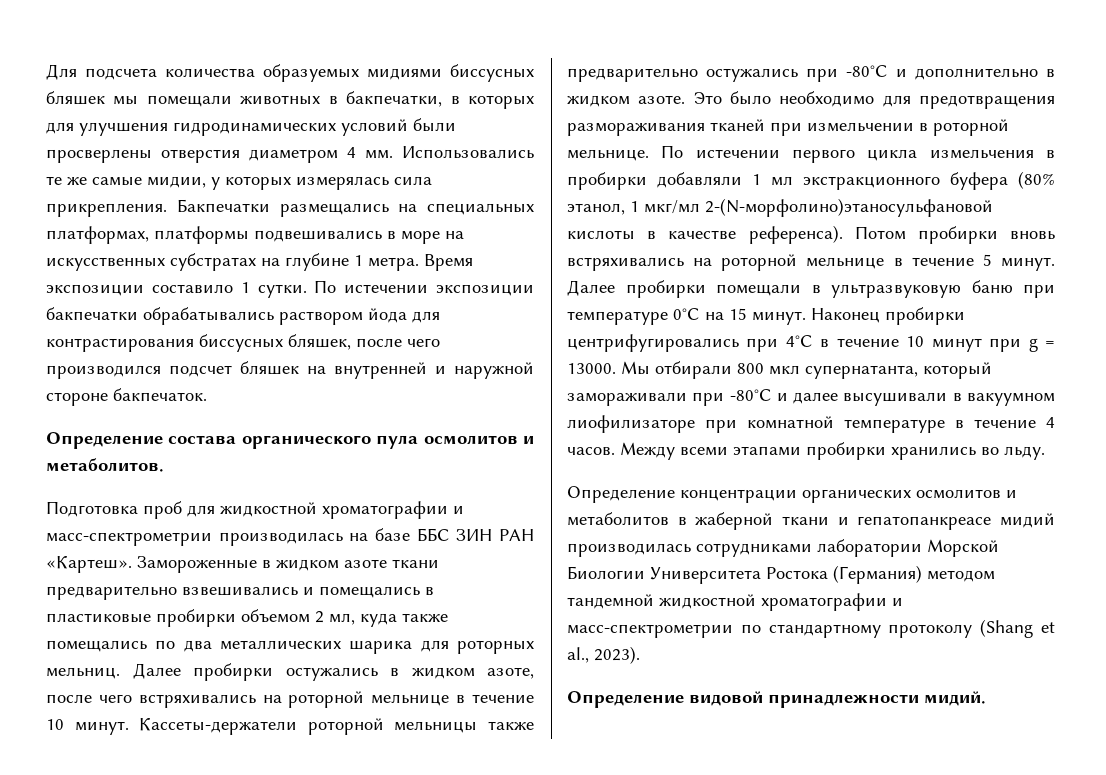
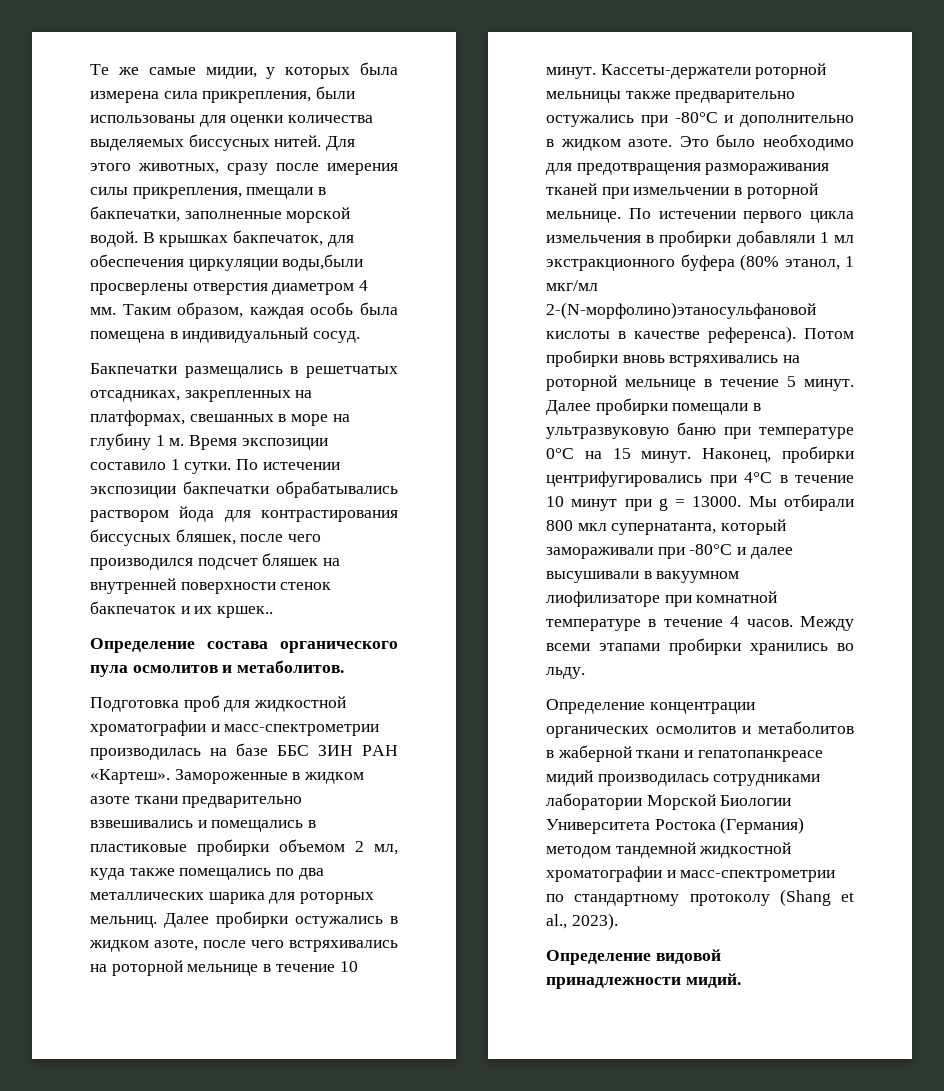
- Для подсчета количества образуемых мидиями биссусных бляшек мы помещали животных в бакпечатки, в которых для улучшения гидродинамических условий были просверлены отверстия диаметром 4 мм.
+ Те же самые мидии, у которых была измерена сила прикрепления, были использованы для оценки количества выделяемых биссусных нитей. Для этого животных, сразу после имерения силы прикрепления, пмещали в бакпечатки, заполненные морской водой. В крышках бакпечаток, для обеспечения циркуляции воды,были просверлены отверстия диаметром 4 мм.
- Использовались те же самые мидии, у которых измерялась сила прикрепления. Бакпечатки размещались на специальных платформах, платформы подвешивались в море на искусственных субстратах на глубине 1 метра.
+ Таким образом, каждая особь была помещена в индивидуальный сосуд.
+ Бакпечатки размещались в решетчатых отсадниках, закрепленных на платформах, свешанных в море на глубину 1 м.
- По истечении экспозиции бакпечатки обрабатывались раствором йода для контрастирования биссусных бляшек, после чего производился подсчет бляшек на внутренней и наружной стороне бакпечаток.
+ По истечении экспозиции бакпечатки обрабатывались раствором йода для контрастирования биссусных бляшек, после чего производился подсчет бляшек на внутренней поверхности стенок бакпечаток и их кршек..
- Наконец пробирки центрифугировались при 4°С в течение 10 минут при g = 13000.
+ Наконец, пробирки центрифугировались при 4°С в течение 10 минут при g = 13000.

